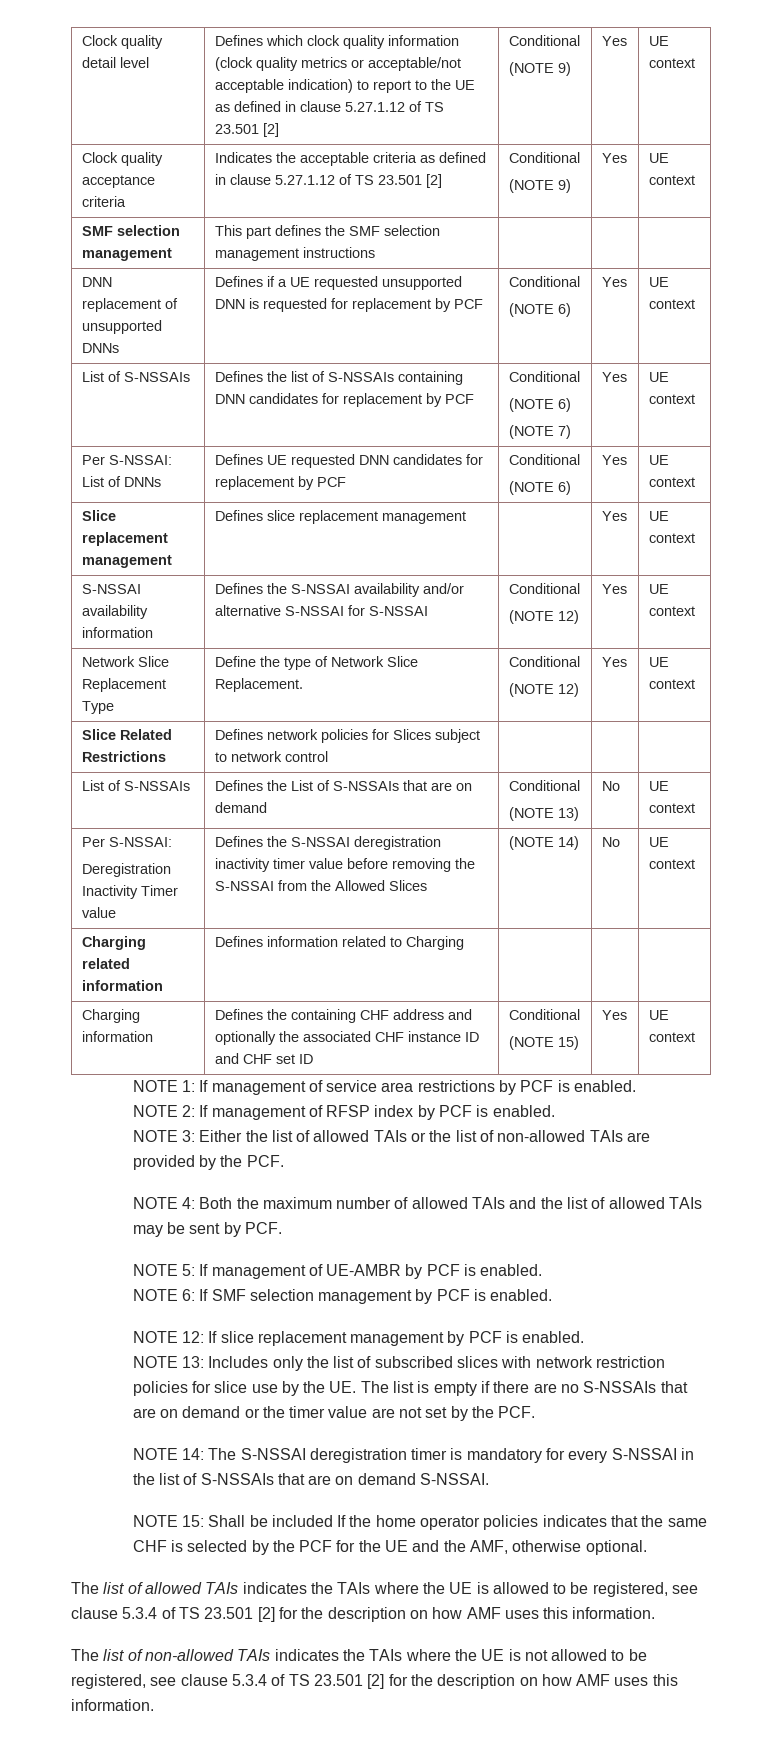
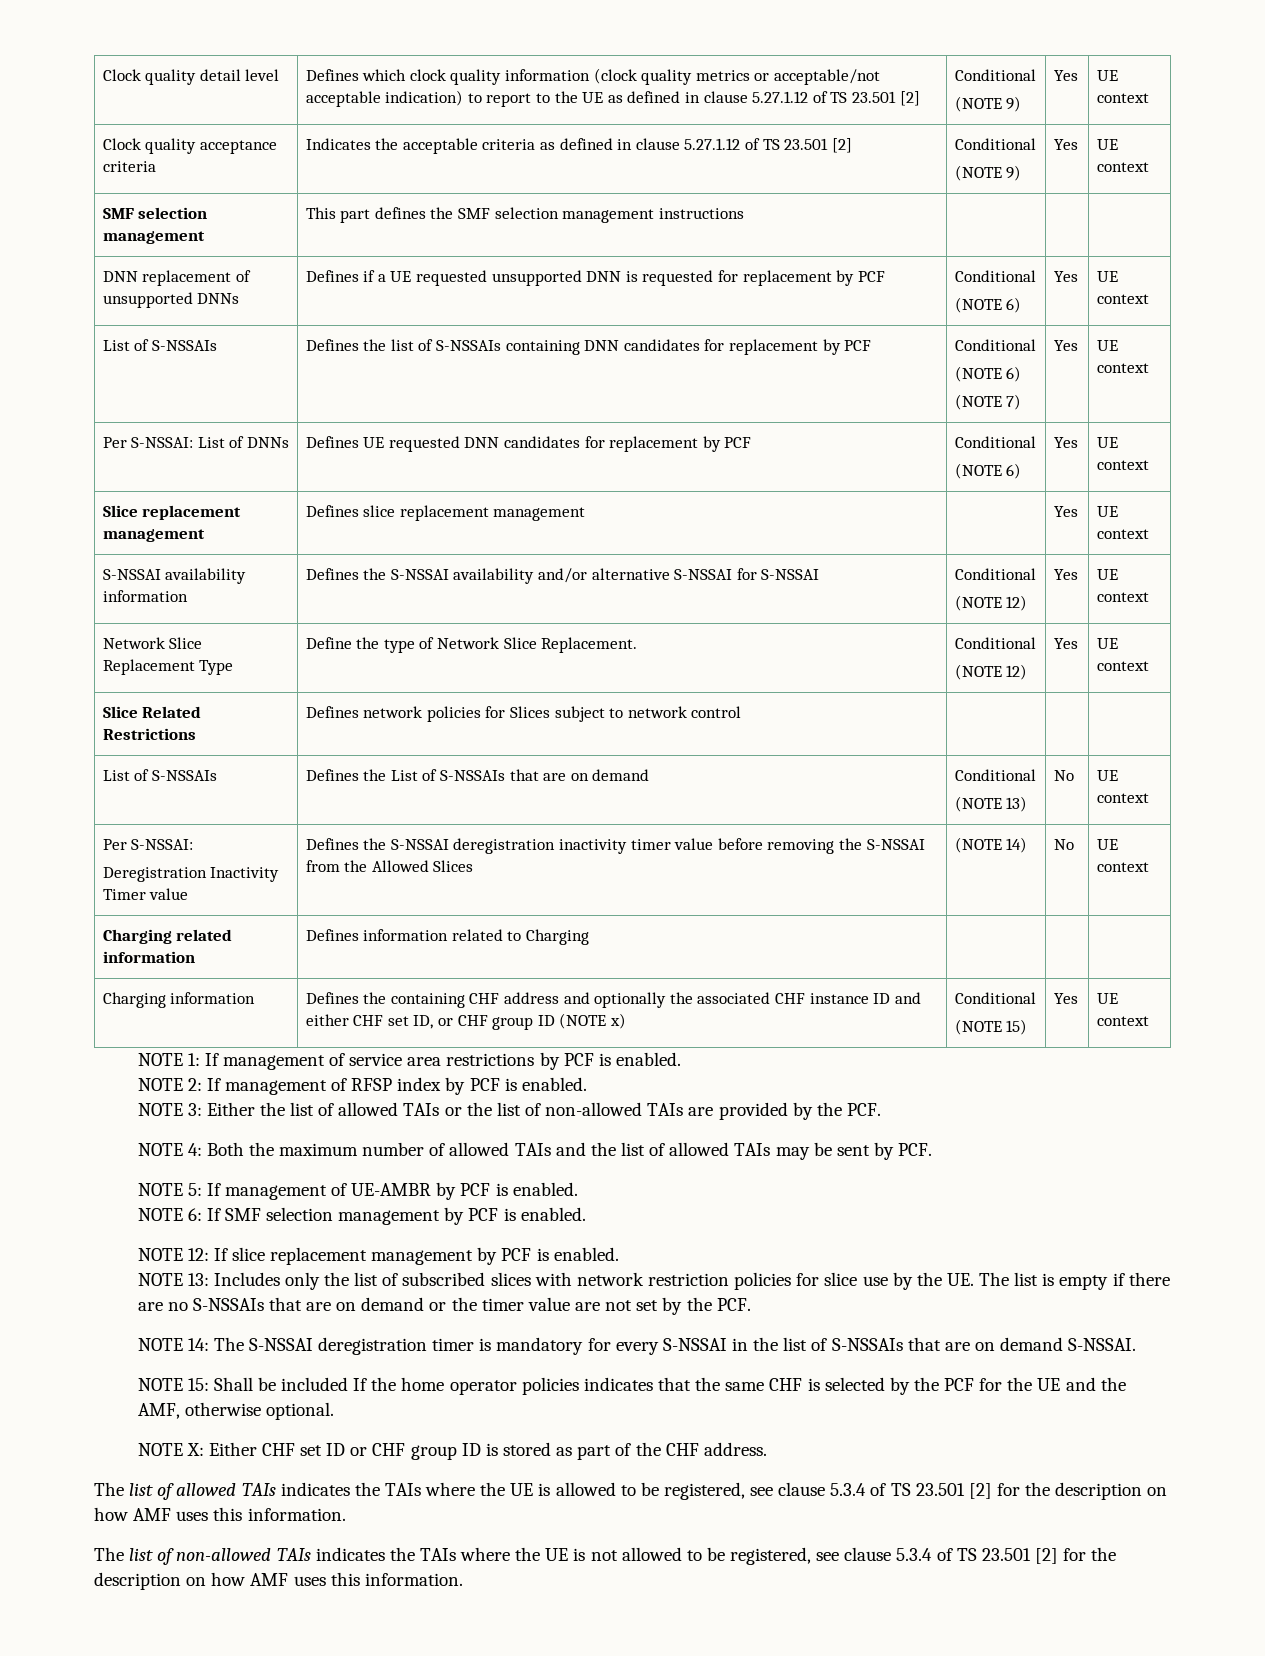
- Charging information | Defines the containing CHF address and optionally the associated CHF instance ID and CHF set ID | Conditional
+ Charging information | Defines the containing CHF address and optionally the associated CHF instance ID and either CHF set ID, or CHF group ID (NOTE x) | Conditional
+ NOTE X: Either CHF set ID or CHF group ID is stored as part of the CHF address.

